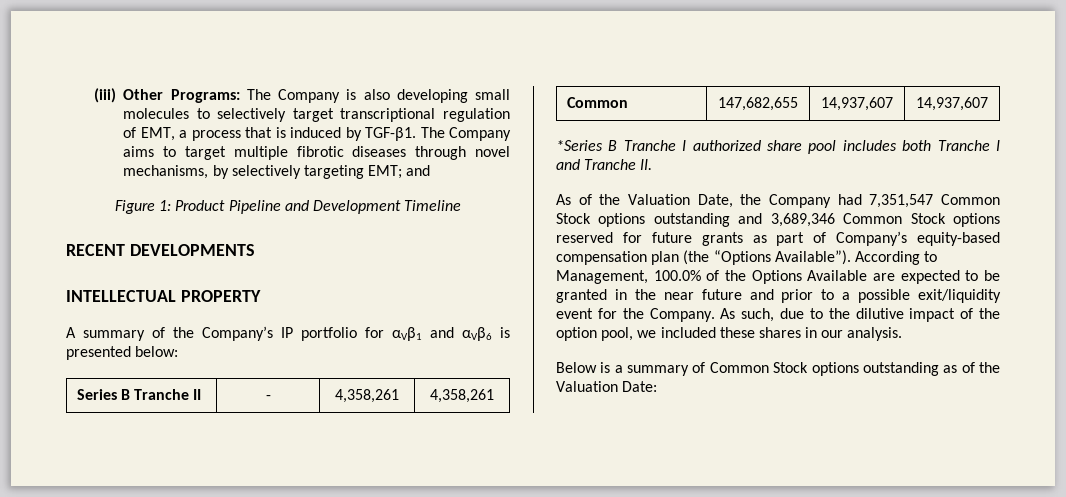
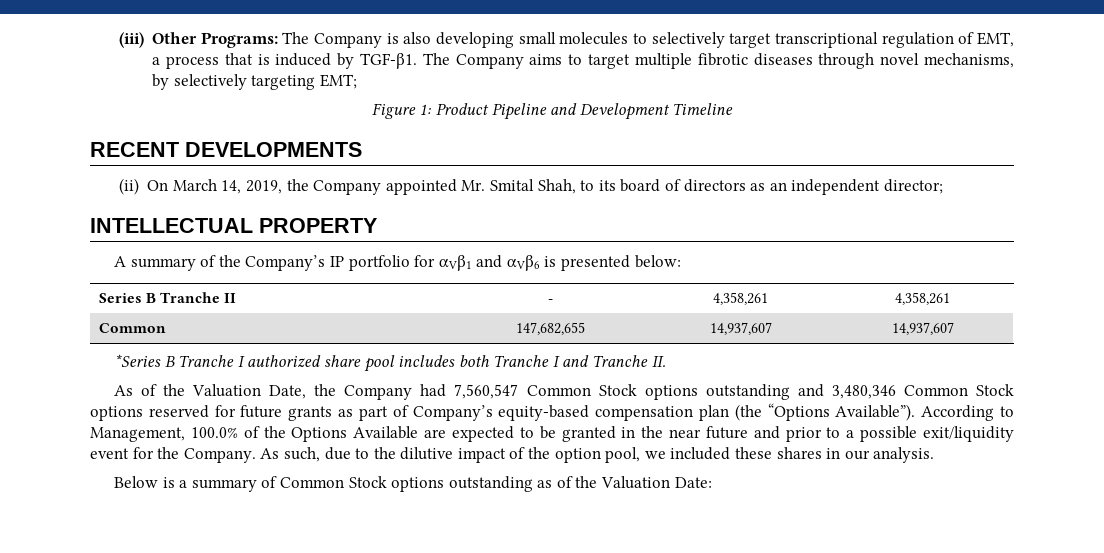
- The Company aims to target multiple fibrotic diseases through novel mechanisms, by selectively targeting EMT; and
+ The Company aims to target multiple fibrotic diseases through novel mechanisms, by selectively targeting EMT;
+ (ii) On March 14, 2019, the Company appointed Mr. Smital Shah, to its board of directors as an independent director;
- As of the Valuation Date, the Company had 7,351,547 Common Stock options outstanding and 3,689,346 Common Stock options reserved for future grants as part of Company’s equity-based compensation plan (the “Options Available”).
+ As of the Valuation Date, the Company had 7,560,547 Common Stock options outstanding and 3,480,346 Common Stock options reserved for future grants as part of Company’s equity-based compensation plan (the “Options Available”).

